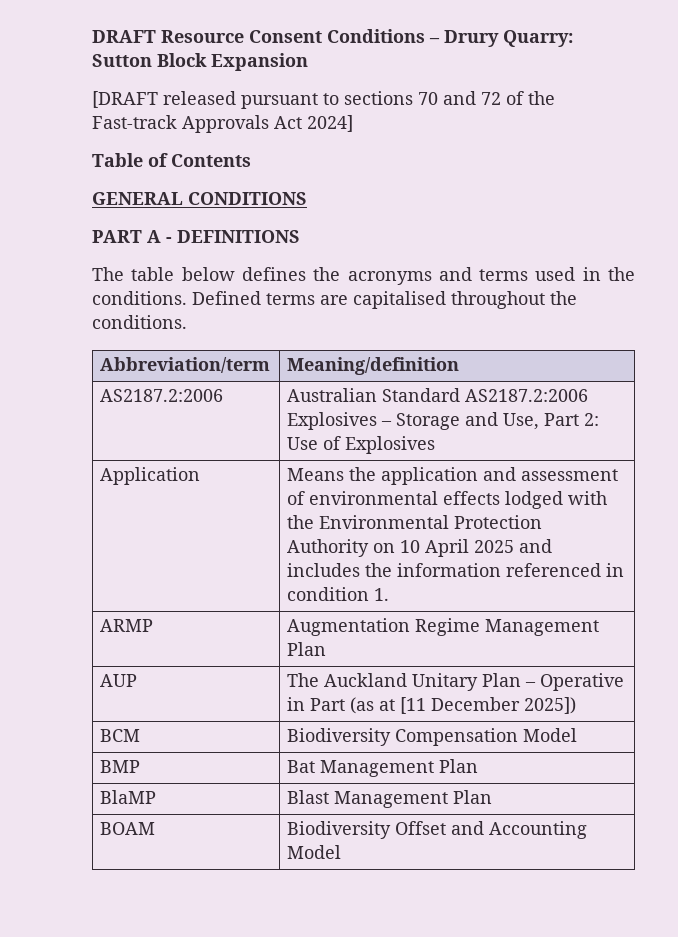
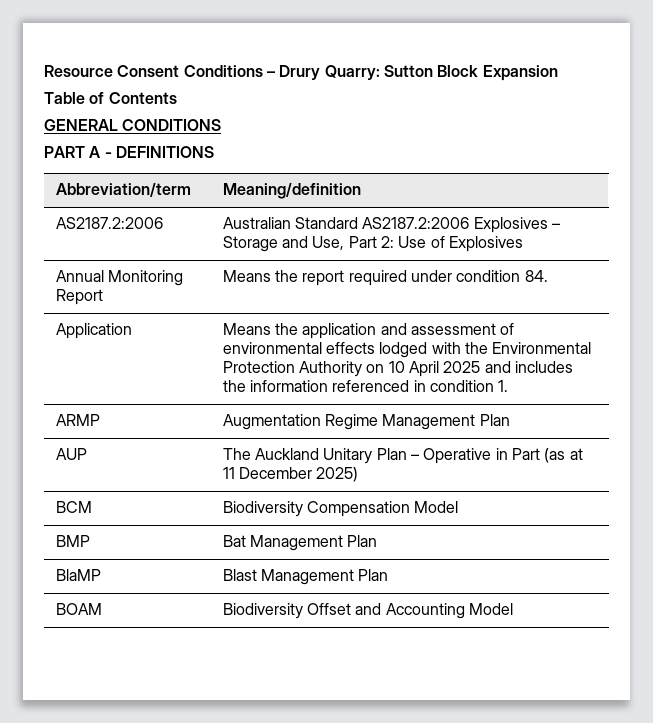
- DRAFT Resource Consent Conditions – Drury Quarry: Sutton Block Expansion
+ Resource Consent Conditions – Drury Quarry: Sutton Block Expansion
- [DRAFT released pursuant to sections 70 and 72 of the Fast-track Approvals Act 2024]
- The table below defines the acronyms and terms used in the conditions. Defined terms are capitalised throughout the conditions.
+ Annual Monitoring Report | Means the report required under condition 84.
- AUP | The Auckland Unitary Plan – Operative in Part (as at [11 December 2025])
+ AUP | The Auckland Unitary Plan – Operative in Part (as at 11 December 2025)

